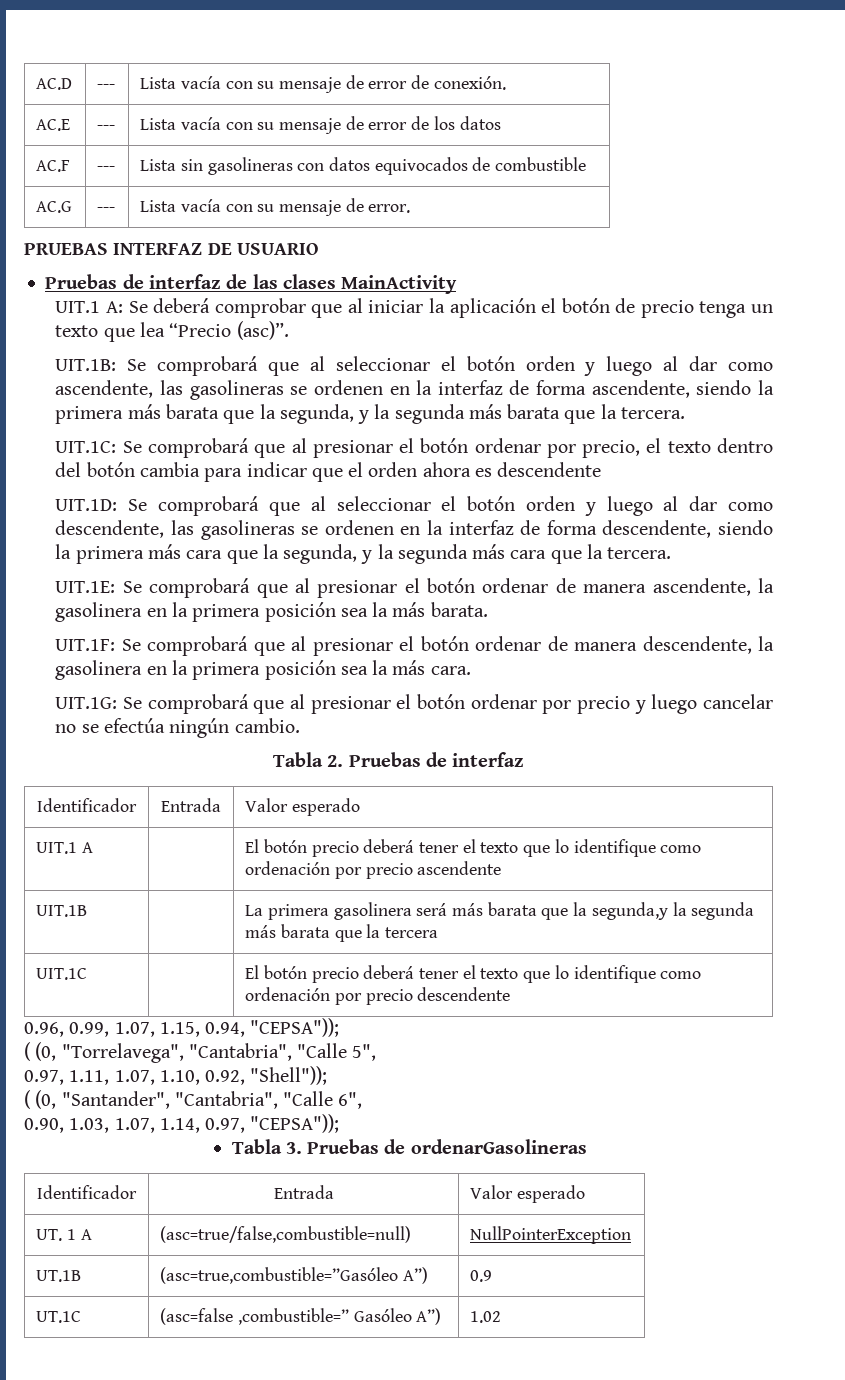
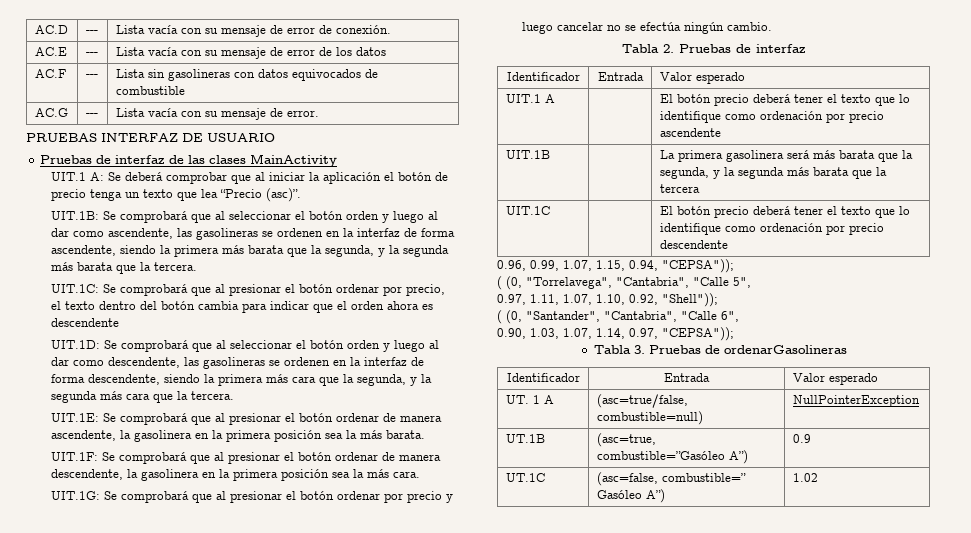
- UIT.1B | | La primera gasolinera será más barata que la segunda,y la segunda más barata que la tercera
+ UIT.1B | | La primera gasolinera será más barata que la segunda, y la segunda más barata que la tercera
- UT. 1 A | (asc=true/false,combustible=null) | NullPointerException
+ UT. 1 A | (asc=true/false, combustible=null) | NullPointerException
- UT.1B | (asc=true,combustible=”Gasóleo A”) | 0.9
+ UT.1B | (asc=true, combustible=”Gasóleo A”) | 0.9
- UT.1C | (asc=false ,combustible=” Gasóleo A”) | 1.02
+ UT.1C | (asc=false, combustible=” Gasóleo A”) | 1.02

